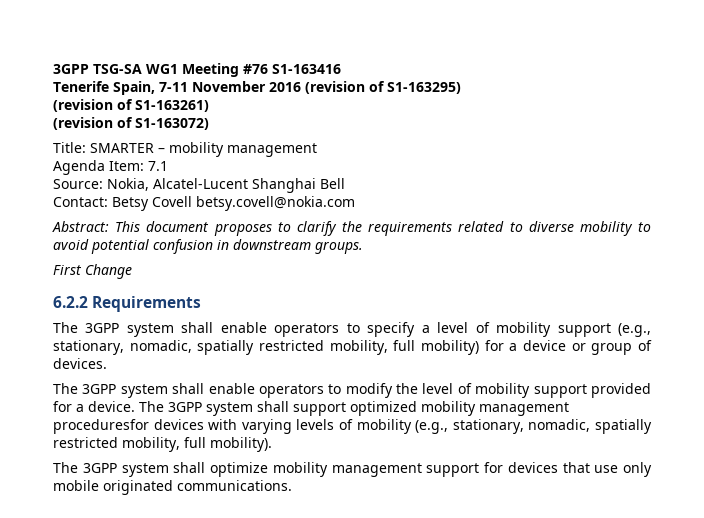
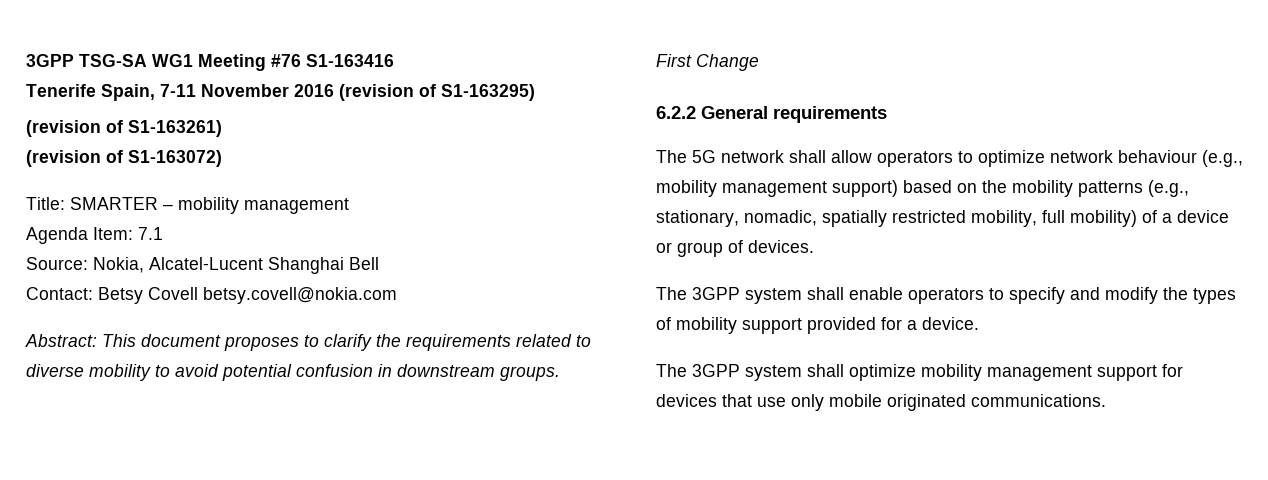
- 6.2.2 Requirements
- The 3GPP system shall enable operators to specify a level of mobility support (e.g., stationary, nomadic, spatially restricted mobility, full mobility) for a device or group of devices.
+ 6.2.2 General requirements
+ The 5G network shall allow operators to optimize network behaviour (e.g., mobility management support) based on the mobility patterns (e.g., stationary, nomadic, spatially restricted mobility, full mobility) of a device or group of devices.
- The 3GPP system shall enable operators to modify the level of mobility support provided for a device. The 3GPP system shall support optimized mobility management proceduresfor devices with varying levels of mobility (e.g., stationary, nomadic, spatially restricted mobility, full mobility).
+ The 3GPP system shall enable operators to specify and modify the types of mobility support provided for a device.

